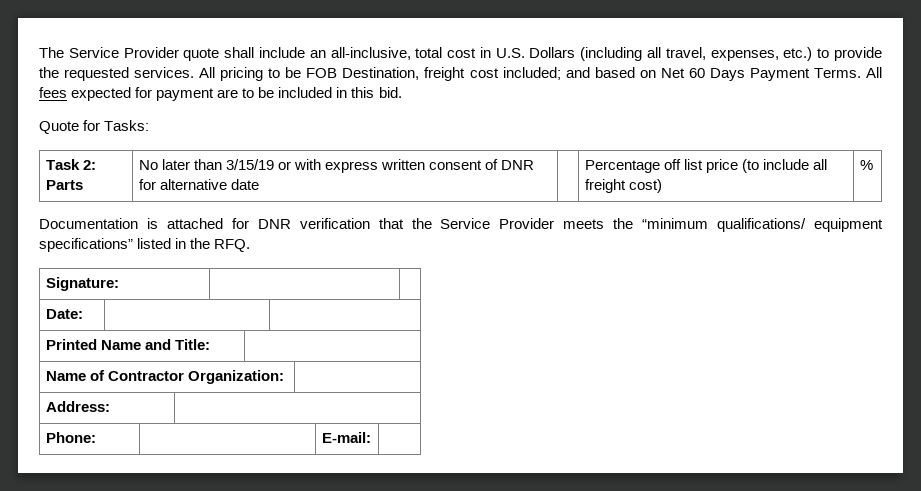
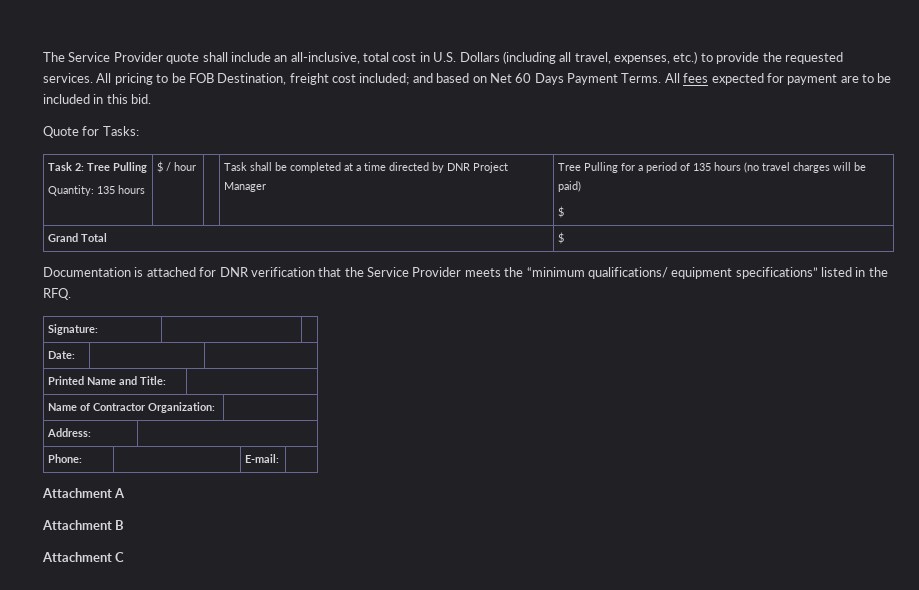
- Task 2: Parts | No later than 3/15/19 or with express written consent of DNR for alternative date | | Percentage off list price (to include all freight cost) | %
+ Task 2: Tree Pulling
+ Quantity: 135 hours | $ / hour | | Task shall be completed at a time directed by DNR Project Manager | Tree Pulling for a period of 135 hours (no travel charges will be paid)
+ $
+ Grand Total | $
+ Attachment A
+ Attachment B
+ Attachment C

